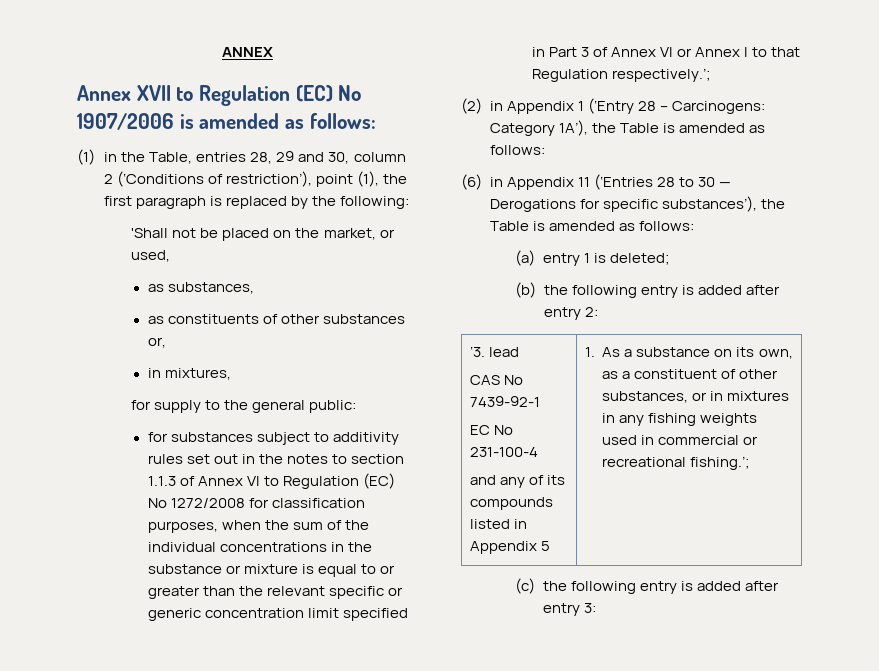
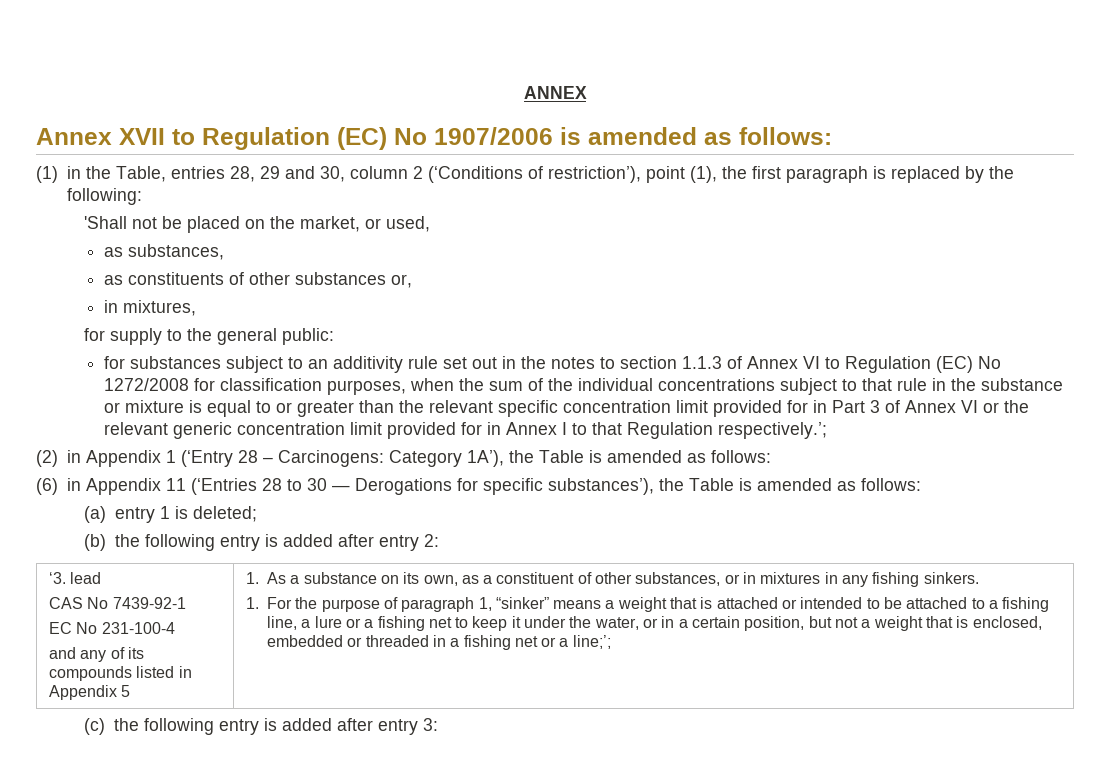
- for substances subject to additivity rules set out in the notes to section 1.1.3 of Annex VI to Regulation (EC) No 1272/2008 for classification purposes, when the sum of the individual concentrations in the substance or mixture is equal to or greater than the relevant specific or generic concentration limit specified in Part 3 of Annex VI or Annex I to that Regulation respectively.’;
+ for substances subject to an additivity rule set out in the notes to section 1.1.3 of Annex VI to Regulation (EC) No 1272/2008 for classification purposes, when the sum of the individual concentrations subject to that rule in the substance or mixture is equal to or greater than the relevant specific concentration limit provided for in Part 3 of Annex VI or the relevant generic concentration limit provided for in Annex I to that Regulation respectively.’;
- 1. As a substance on its own, as a constituent of other substances, or in mixtures in any fishing weights used in commercial or recreational fishing.’;
+ 1. As a substance on its own, as a constituent of other substances, or in mixtures in any fishing sinkers.
+ 1. For the purpose of paragraph 1, “sinker” means a weight that is attached or intended to be attached to a fishing line, a lure or a fishing net to keep it under the water, or in a certain position, but not a weight that is enclosed, embedded or threaded in a fishing net or a line;’;

